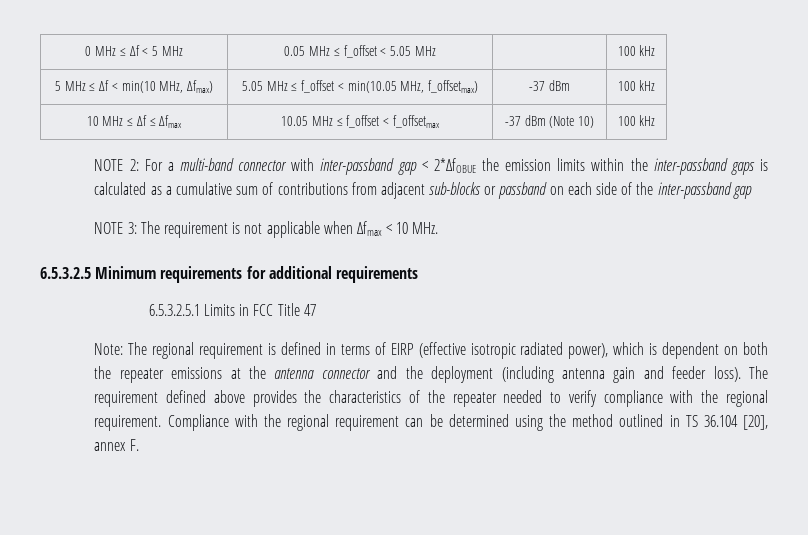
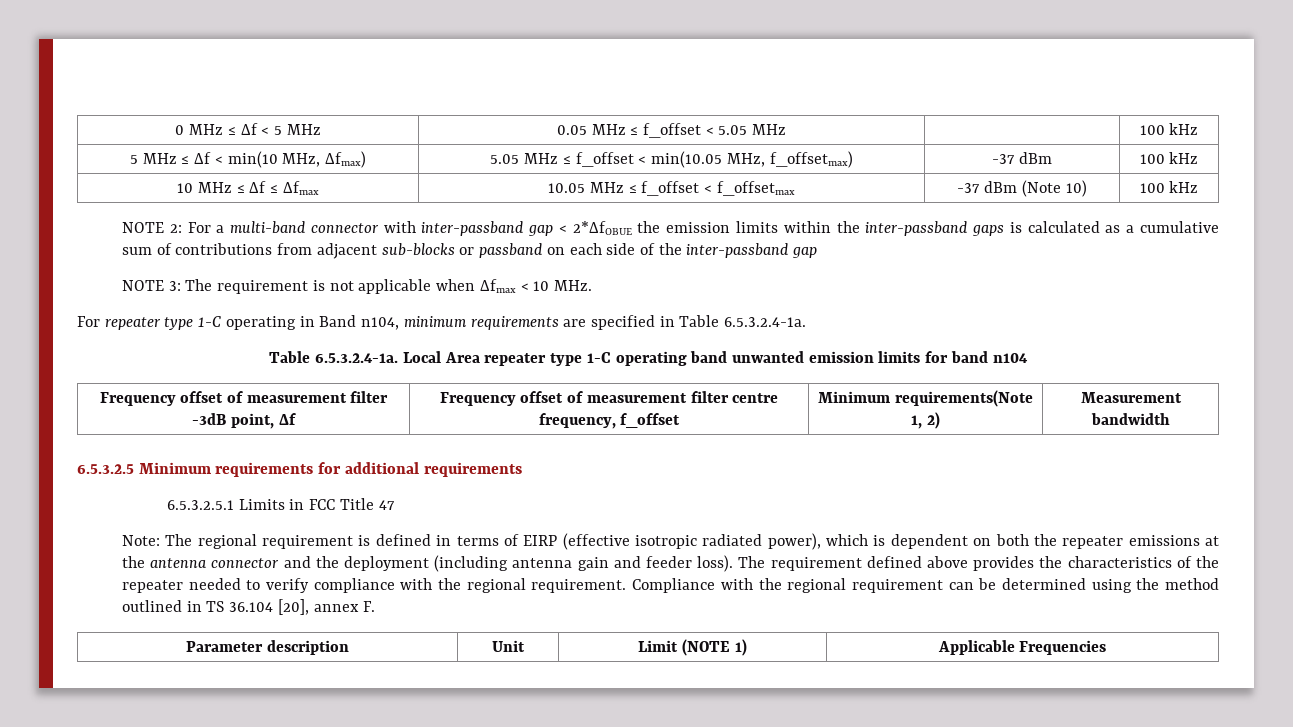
+ For repeater type 1-C operating in Band n104, minimum requirements are specified in Table 6.5.3.2.4-1a.
+ Table 6.5.3.2.4-1a. Local Area repeater type 1-C operating band unwanted emission limits for band n104
+ Frequency offset of measurement filter -3dB point, Δf | Frequency offset of measurement filter centre frequency, f_offset | Minimum requirements(Note 1, 2) | Measurement bandwidth
+ Parameter description | Unit | Limit (NOTE 1) | Applicable Frequencies

